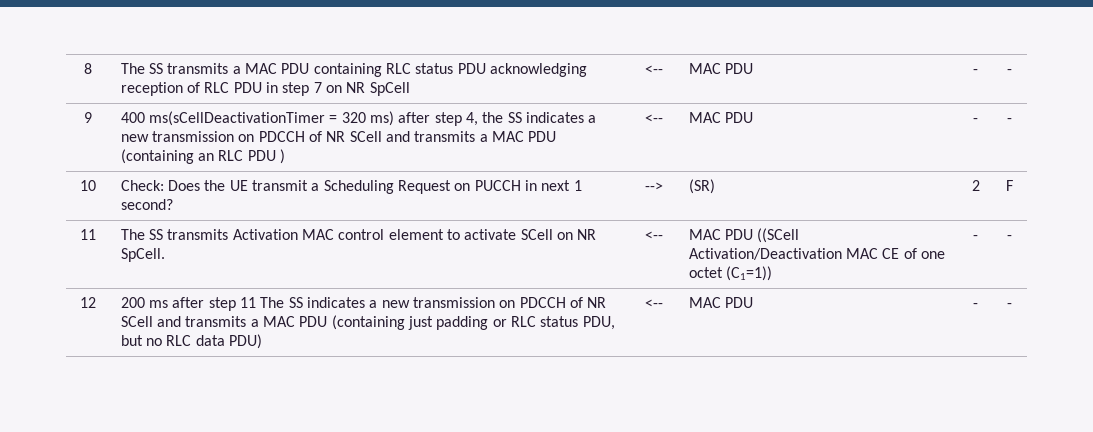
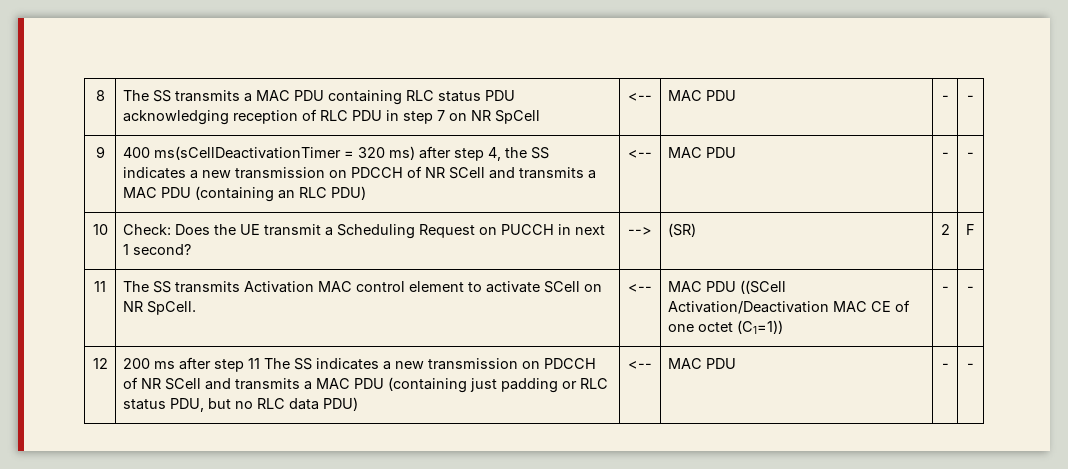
- 9 | 400 ms(sCellDeactivationTimer = 320 ms) after step 4, the SS indicates a new transmission on PDCCH of NR SCell and transmits a MAC PDU (containing an RLC PDU ) | <-- | MAC PDU | - | -
+ 9 | 400 ms(sCellDeactivationTimer = 320 ms) after step 4, the SS indicates a new transmission on PDCCH of NR SCell and transmits a MAC PDU (containing an RLC PDU) | <-- | MAC PDU | - | -

